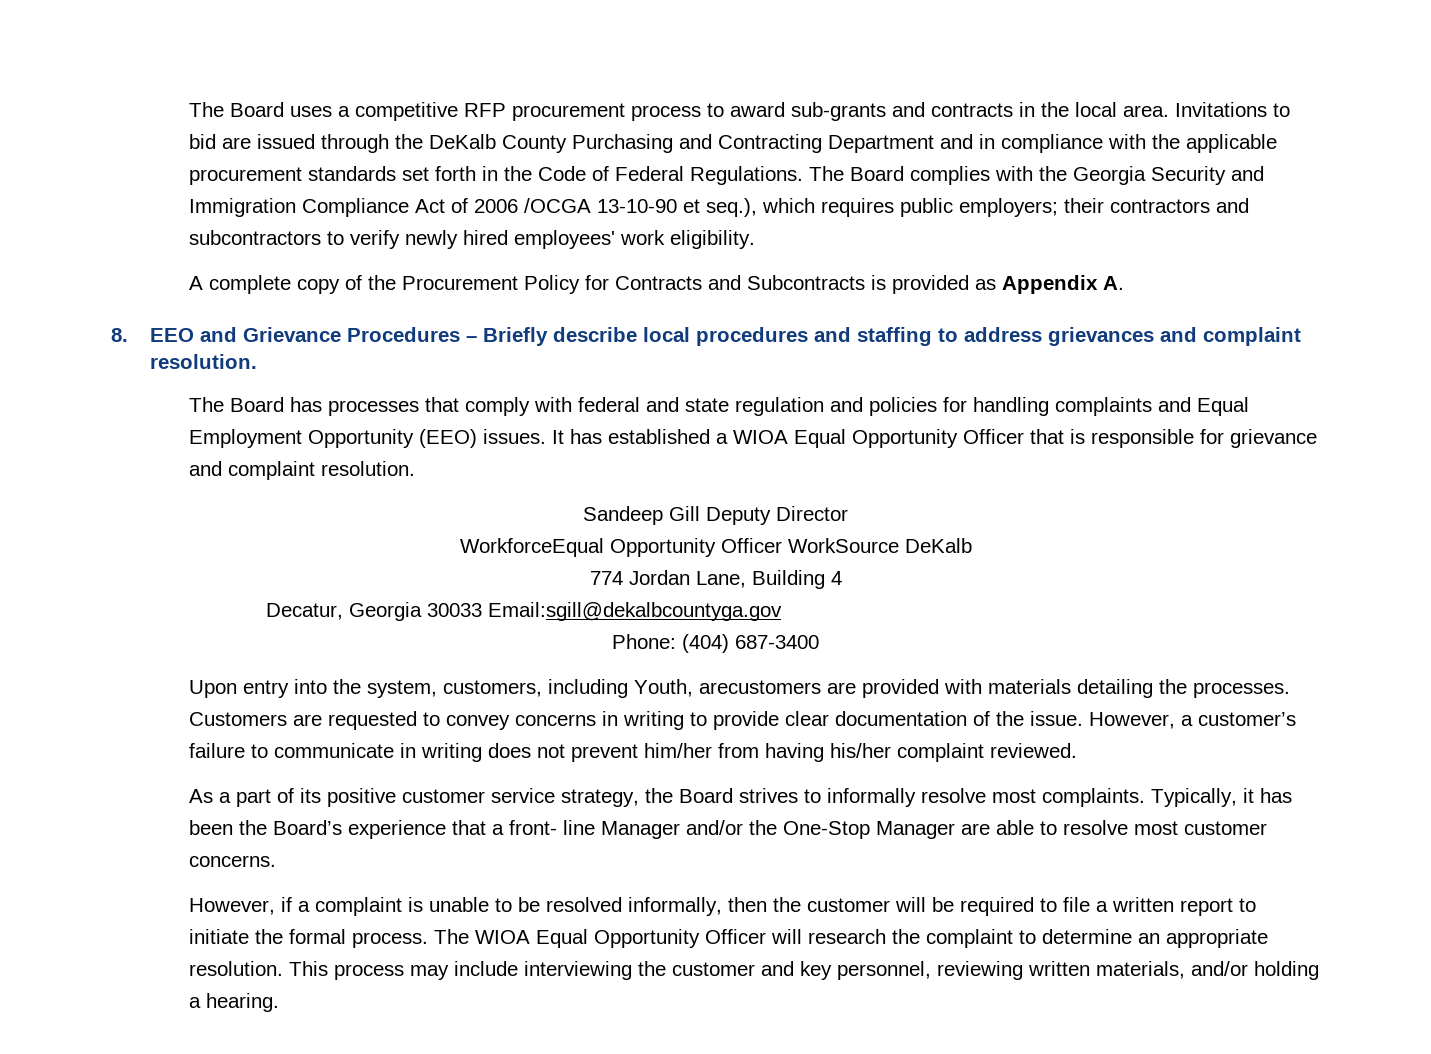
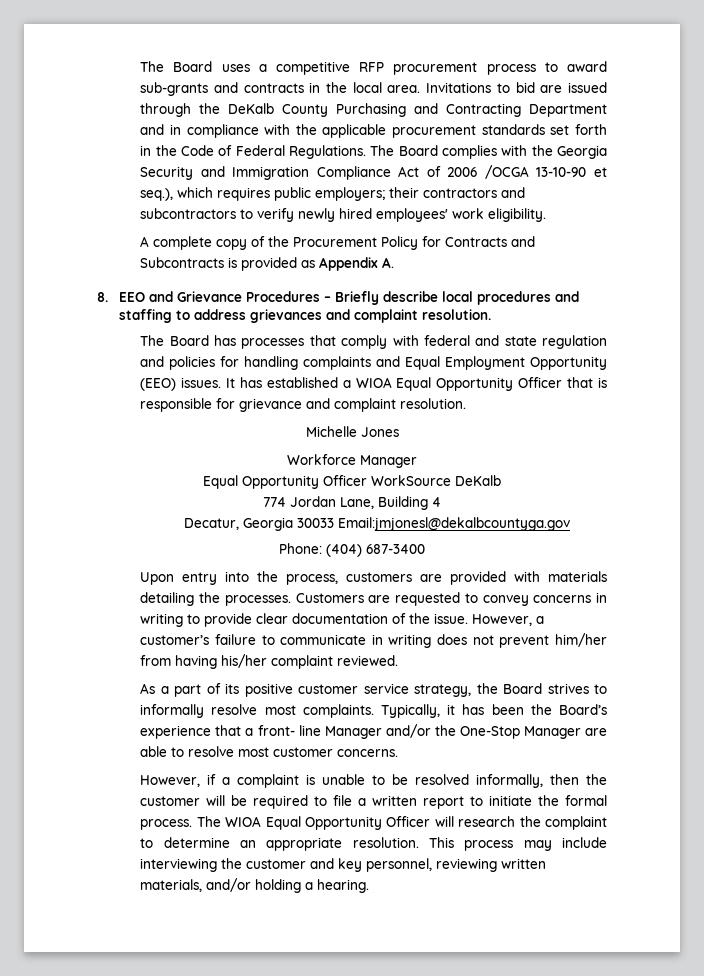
- Sandeep Gill Deputy Director
- WorkforceEqual Opportunity Officer WorkSource DeKalb
+ Michelle Jones
+ Workforce Manager
+ Equal Opportunity Officer WorkSource DeKalb
- Decatur, Georgia 30033 Email:sgill@dekalbcountyga.gov
+ Decatur, Georgia 30033 Email:jmjonesl@dekalbcountyga.gov
- Upon entry into the system, customers, including Youth, arecustomers are provided with materials detailing the processes.
+ Upon entry into the process, customers are provided with materials detailing the processes.

